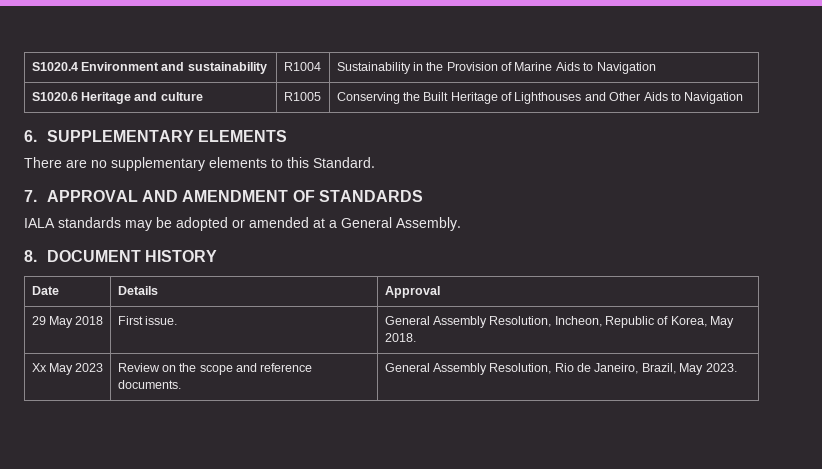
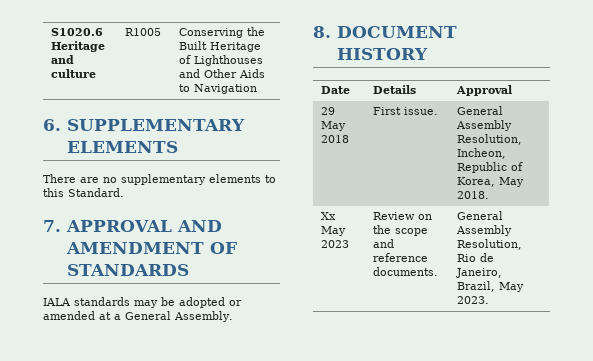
- S1020.4 Environment and sustainability | R1004 | Sustainability in the Provision of Marine Aids to Navigation

